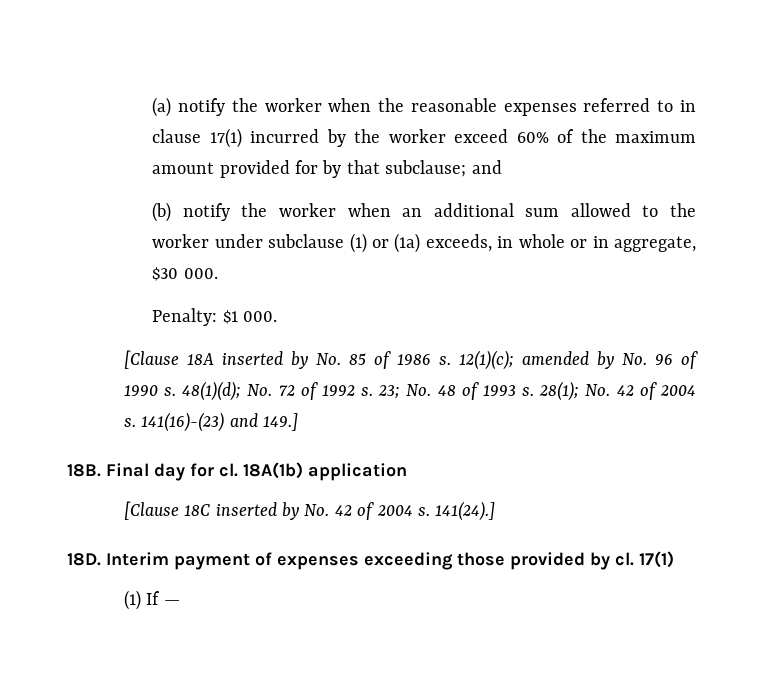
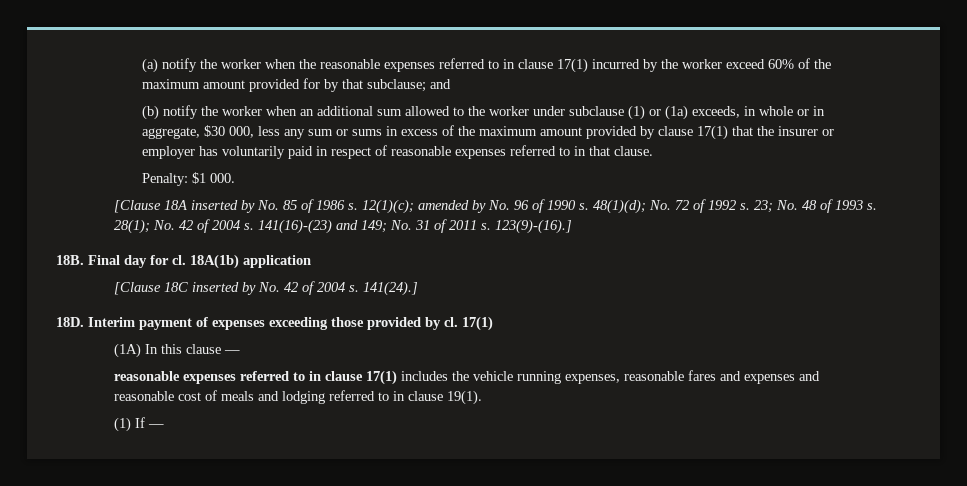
- (b) notify the worker when an additional sum allowed to the worker under subclause (1) or (1a) exceeds, in whole or in aggregate, $30 000.
+ (b) notify the worker when an additional sum allowed to the worker under subclause (1) or (1a) exceeds, in whole or in aggregate, $30 000, less any sum or sums in excess of the maximum amount provided by clause 17(1) that the insurer or employer has voluntarily paid in respect of reasonable expenses referred to in that clause.
- 141(16)-(23) and 149.]
+ 141(16)-(23) and 149; No. 31 of 2011 s. 123(9)-(16).]
+ (1A) In this clause —
+ reasonable expenses referred to in clause 17(1) includes the vehicle running expenses, reasonable fares and expenses and reasonable cost of meals and lodging referred to in clause 19(1).

